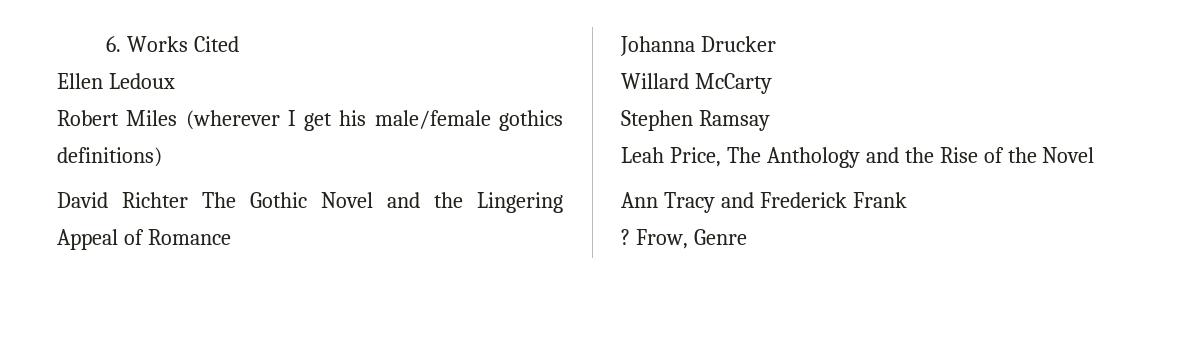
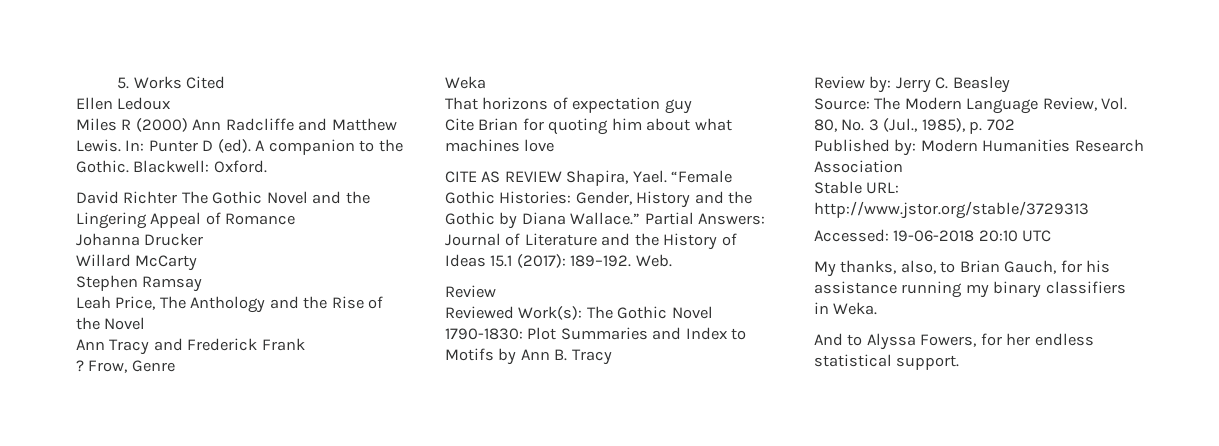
- 6. Works Cited
+ 5. Works Cited
- Robert Miles (wherever I get his male/female gothics definitions)
+ Miles R (2000) Ann Radcliffe and Matthew Lewis. In: Punter D (ed). A companion to the Gothic. Blackwell: Oxford.
+ Weka
+ That horizons of expectation guy
+ Cite Brian for quoting him about what machines love
+ CITE AS REVIEW Shapira, Yael. “Female Gothic Histories: Gender, History and the Gothic by Diana Wallace.” Partial Answers: Journal of Literature and the History of Ideas 15.1 (2017): 189–192. Web.
+ Review
+ Reviewed Work(s): The Gothic Novel 1790-1830: Plot Summaries and Index to Motifs by Ann B. Tracy
+ Review by: Jerry C. Beasley
+ Source: The Modern Language Review, Vol. 80, No. 3 (Jul., 1985), p. 702
+ Published by: Modern Humanities Research Association
+ Stable URL: http://www.jstor.org/stable/3729313
+ Accessed: 19-06-2018 20:10 UTC
+ My thanks, also, to Brian Gauch, for his assistance running my binary classifiers in Weka.
+ And to Alyssa Fowers, for her endless statistical support.

